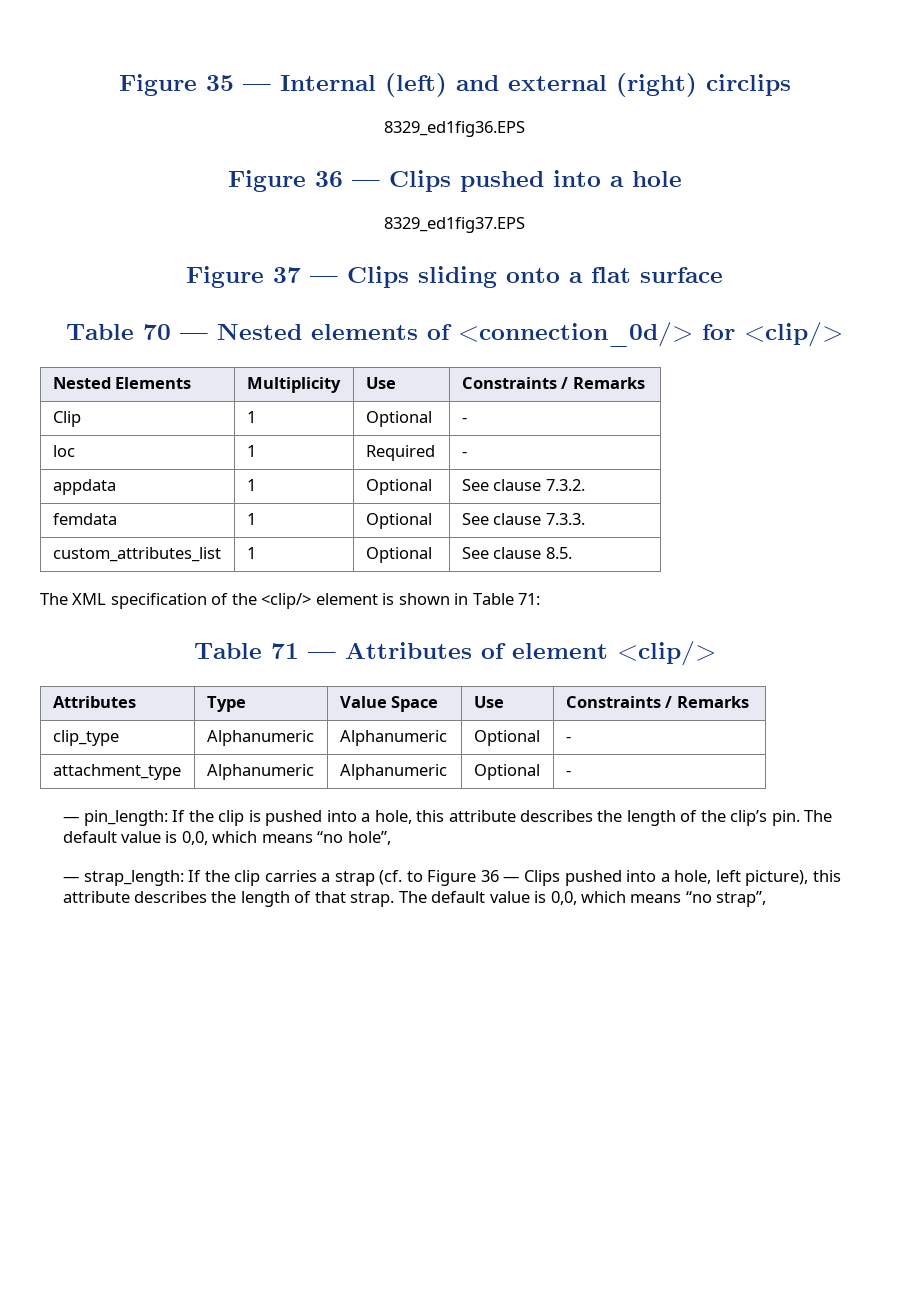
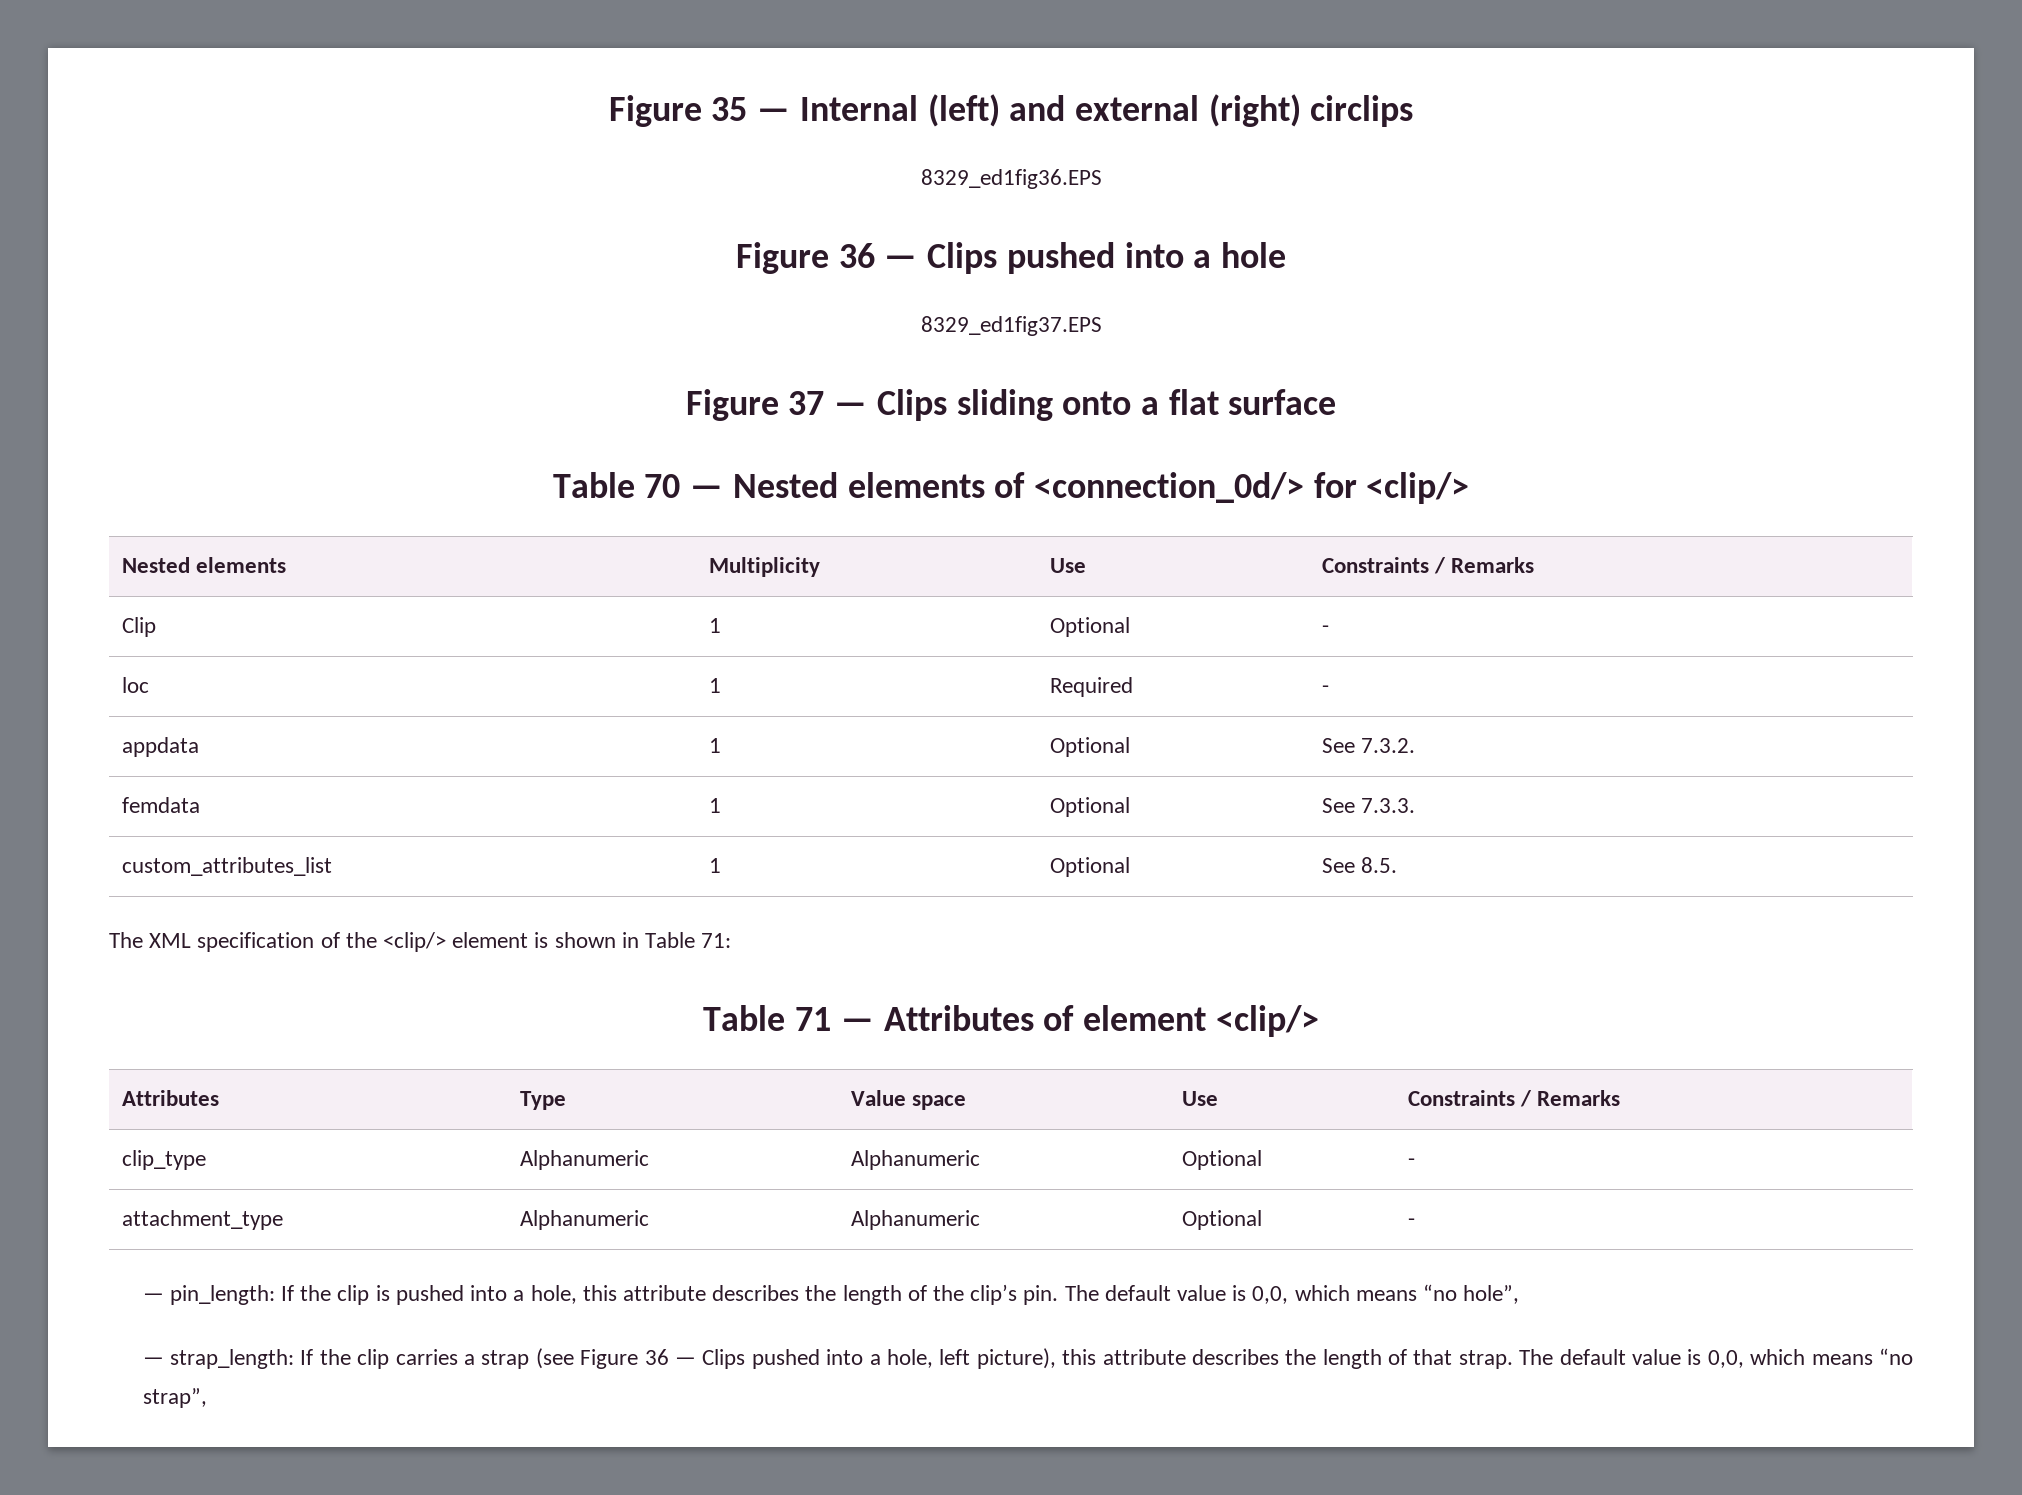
- Nested Elements | Multiplicity | Use | Constraints / Remarks
+ Nested elements | Multiplicity | Use | Constraints / Remarks
- appdata | 1 | Optional | See clause 7.3.2.
+ appdata | 1 | Optional | See 7.3.2.
- femdata | 1 | Optional | See clause 7.3.3.
+ femdata | 1 | Optional | See 7.3.3.
- custom_attributes_list | 1 | Optional | See clause 8.5.
+ custom_attributes_list | 1 | Optional | See 8.5.
- Attributes | Type | Value Space | Use | Constraints / Remarks
+ Attributes | Type | Value space | Use | Constraints / Remarks
- — strap_length: If the clip carries a strap (cf. to Figure 36 — Clips pushed into a hole, left picture), this attribute describes the length of that strap.
+ — strap_length: If the clip carries a strap (see Figure 36 — Clips pushed into a hole, left picture), this attribute describes the length of that strap.

